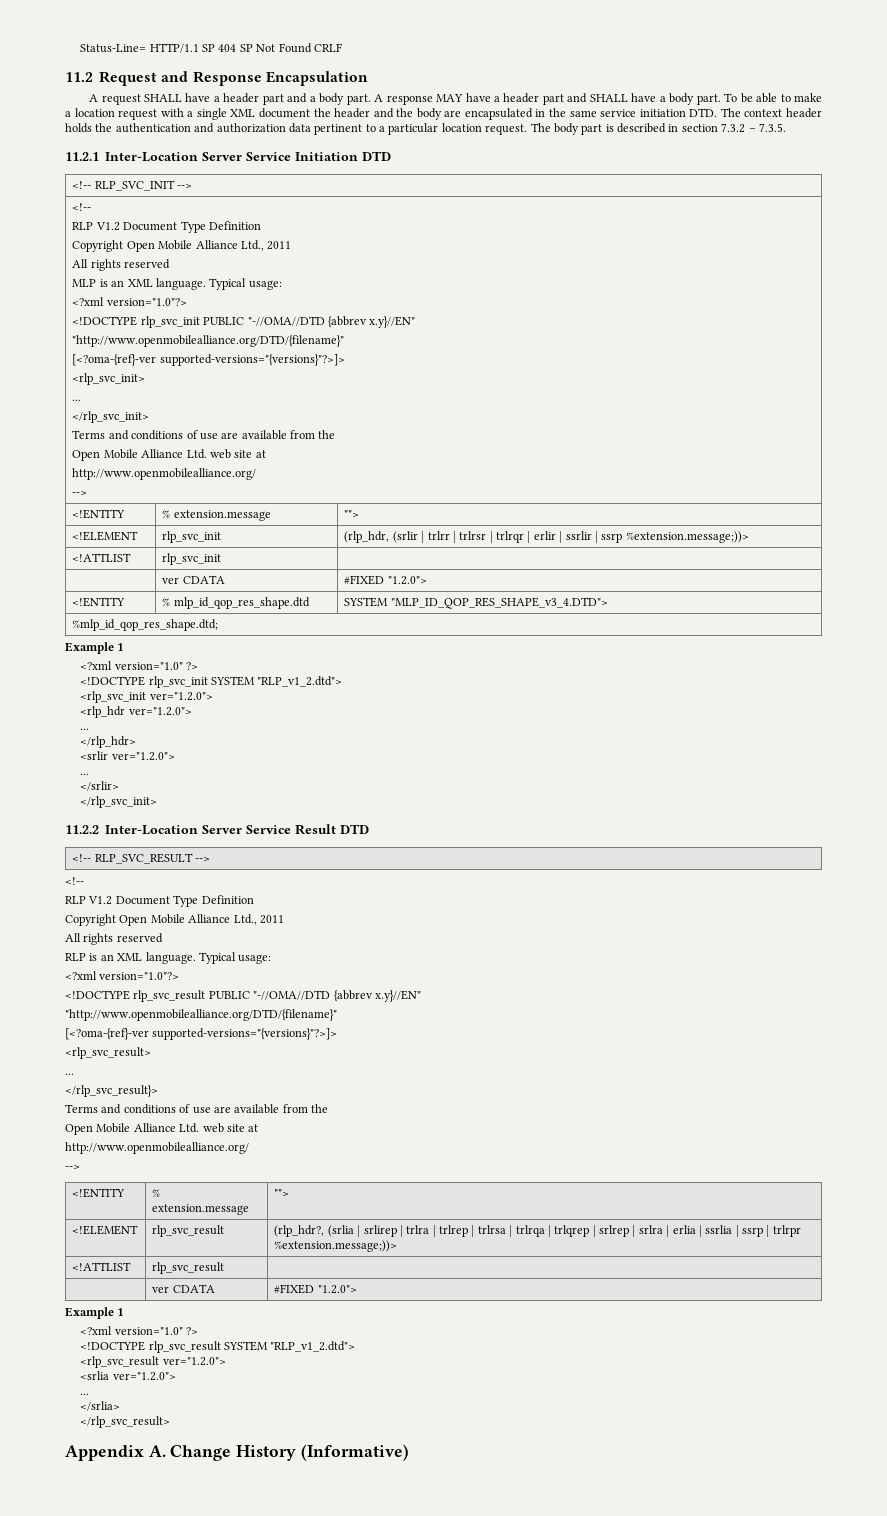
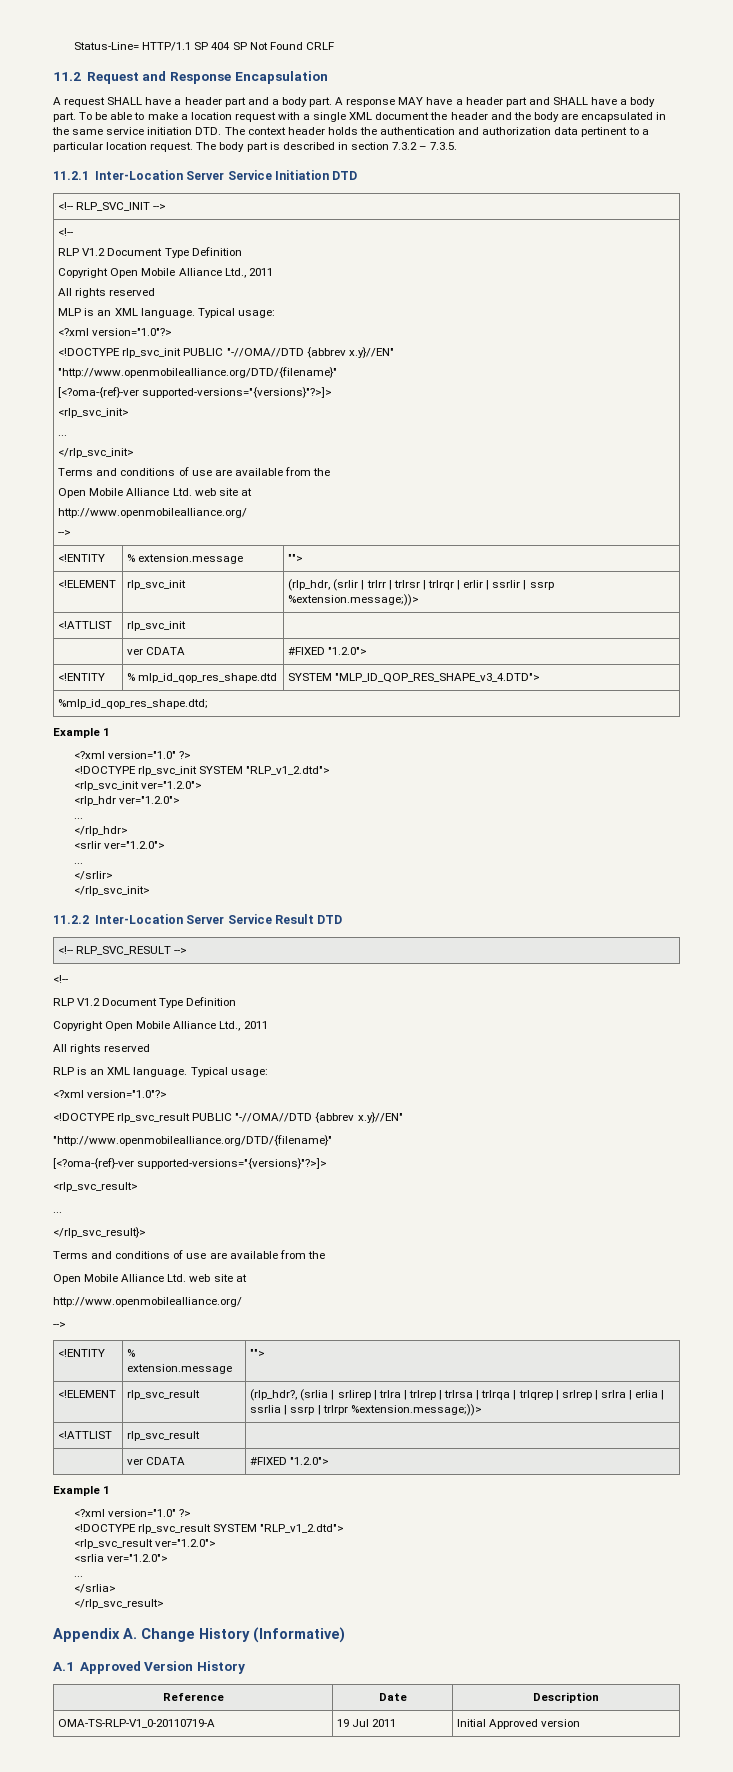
+ A.1 Approved Version History
+ Reference | Date | Description
+ OMA-TS-RLP-V1_0-20110719-A | 19 Jul 2011 | Initial Approved version

